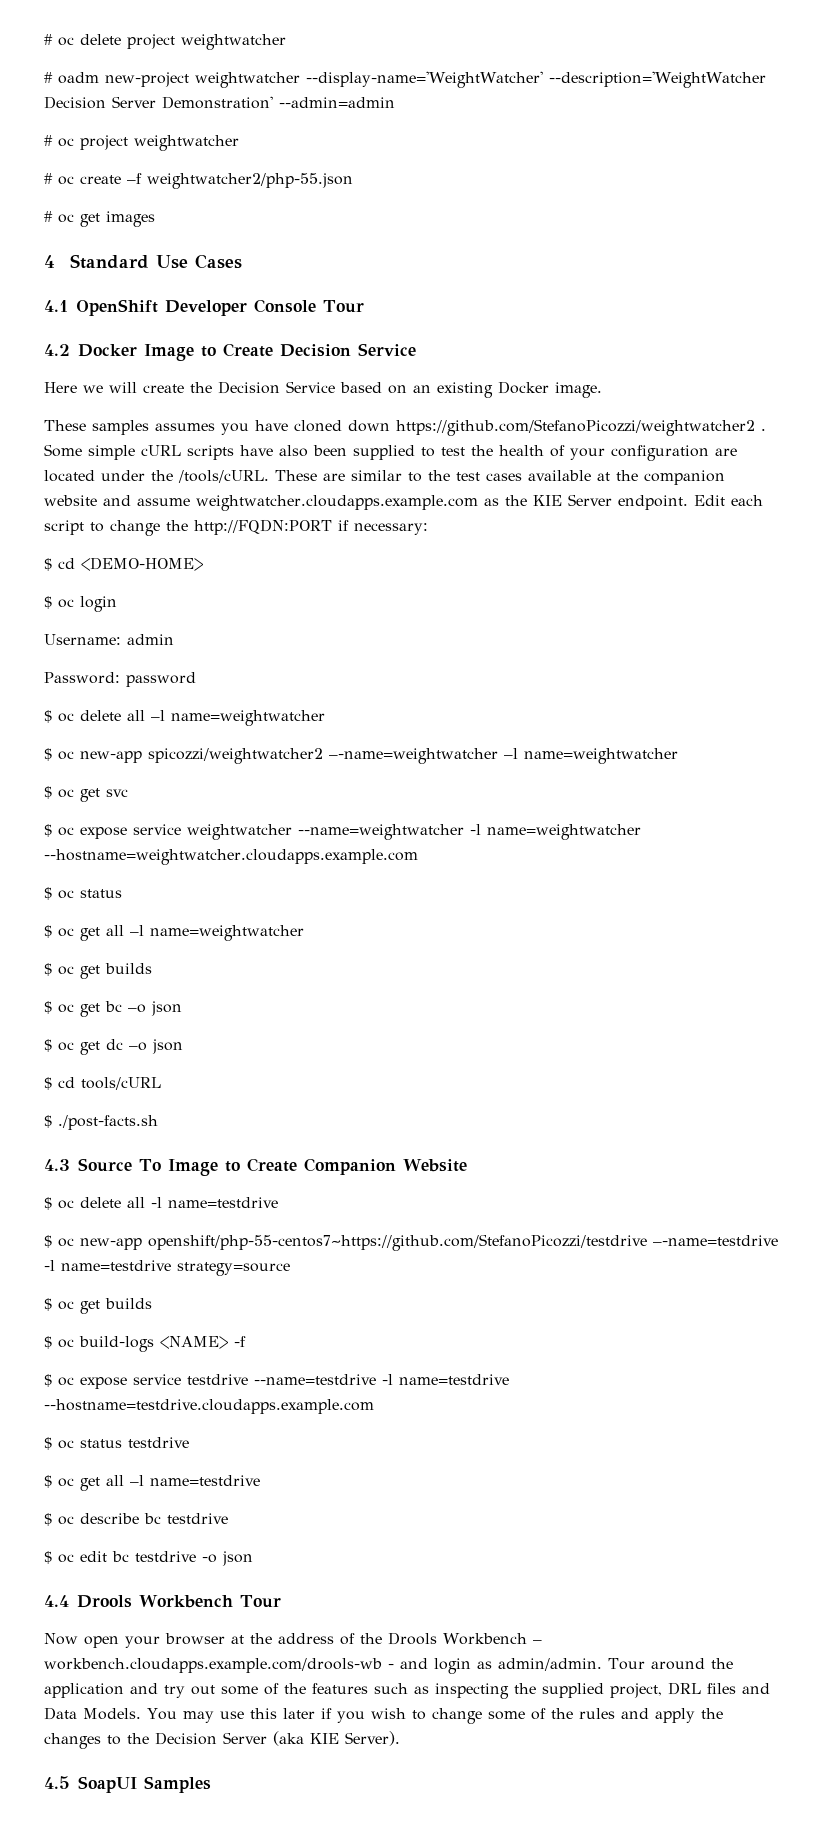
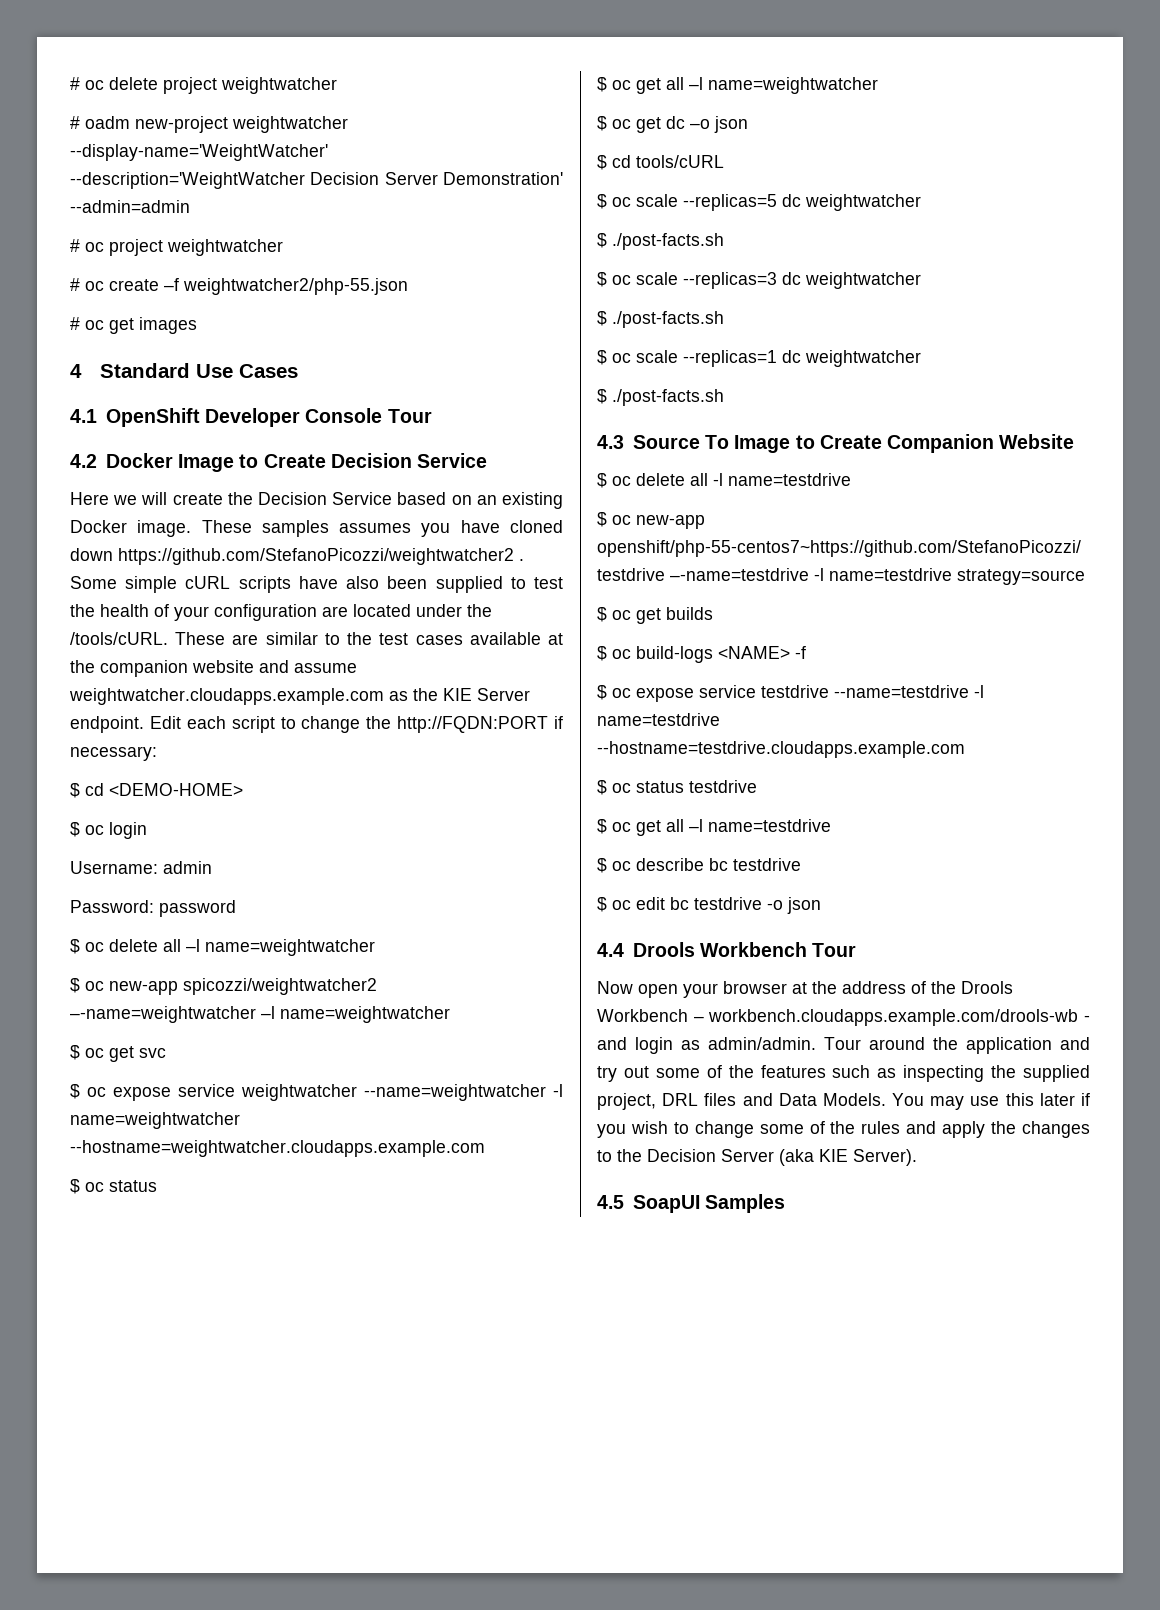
- Here we will create the Decision Service based on an existing Docker image.
- These samples assumes you have cloned down https://github.com/StefanoPicozzi/weightwatcher2 .
+ Here we will create the Decision Service based on an existing Docker image. These samples assumes you have cloned down https://github.com/StefanoPicozzi/weightwatcher2 .
  $ oc get all –l name=weightwatcher
- $ oc get builds
- $ oc get bc –o json
+ $ oc scale --replicas=5 dc weightwatcher
+ $ ./post-facts.sh
+ $ oc scale --replicas=3 dc weightwatcher
+ $ ./post-facts.sh
+ $ oc scale --replicas=1 dc weightwatcher

